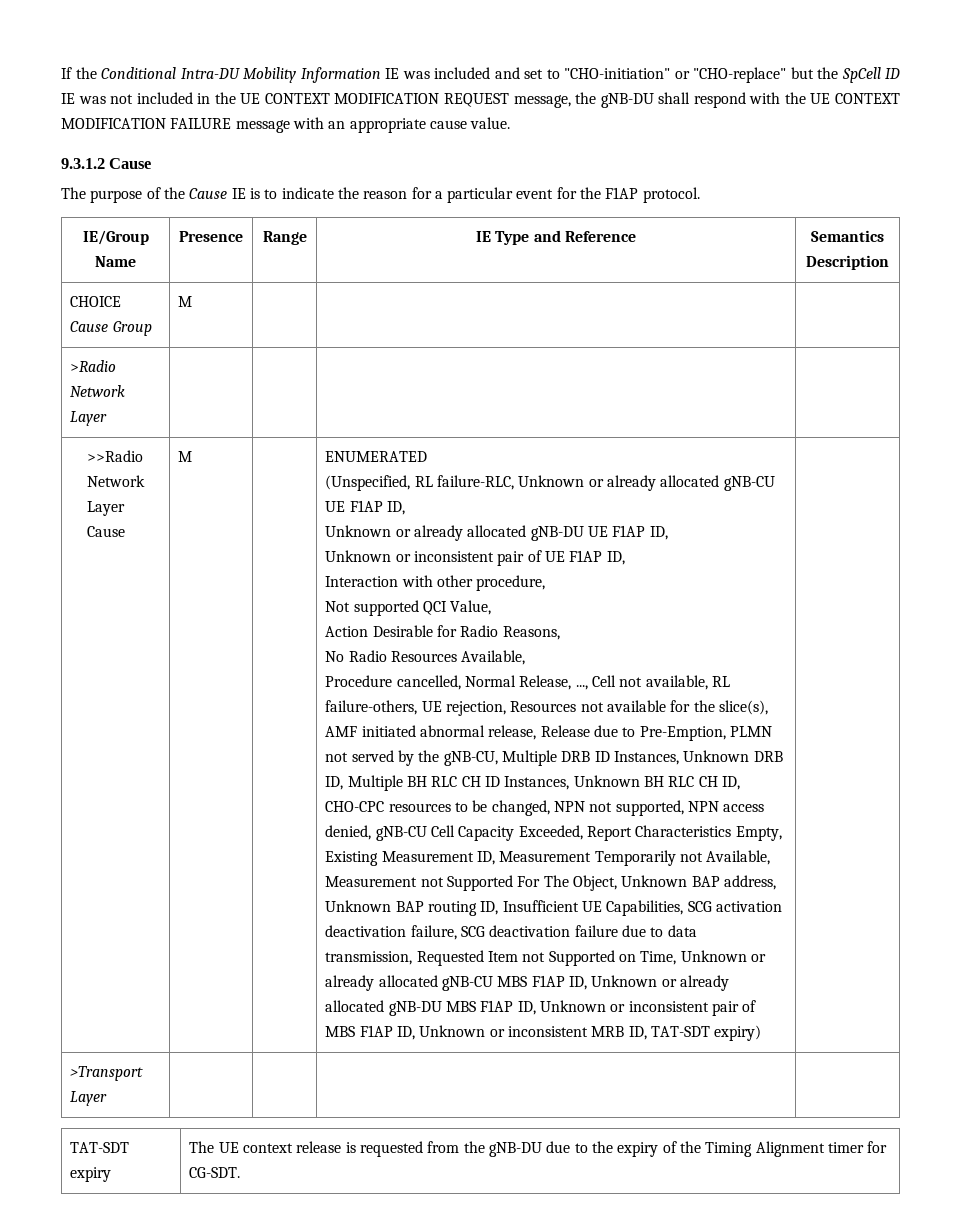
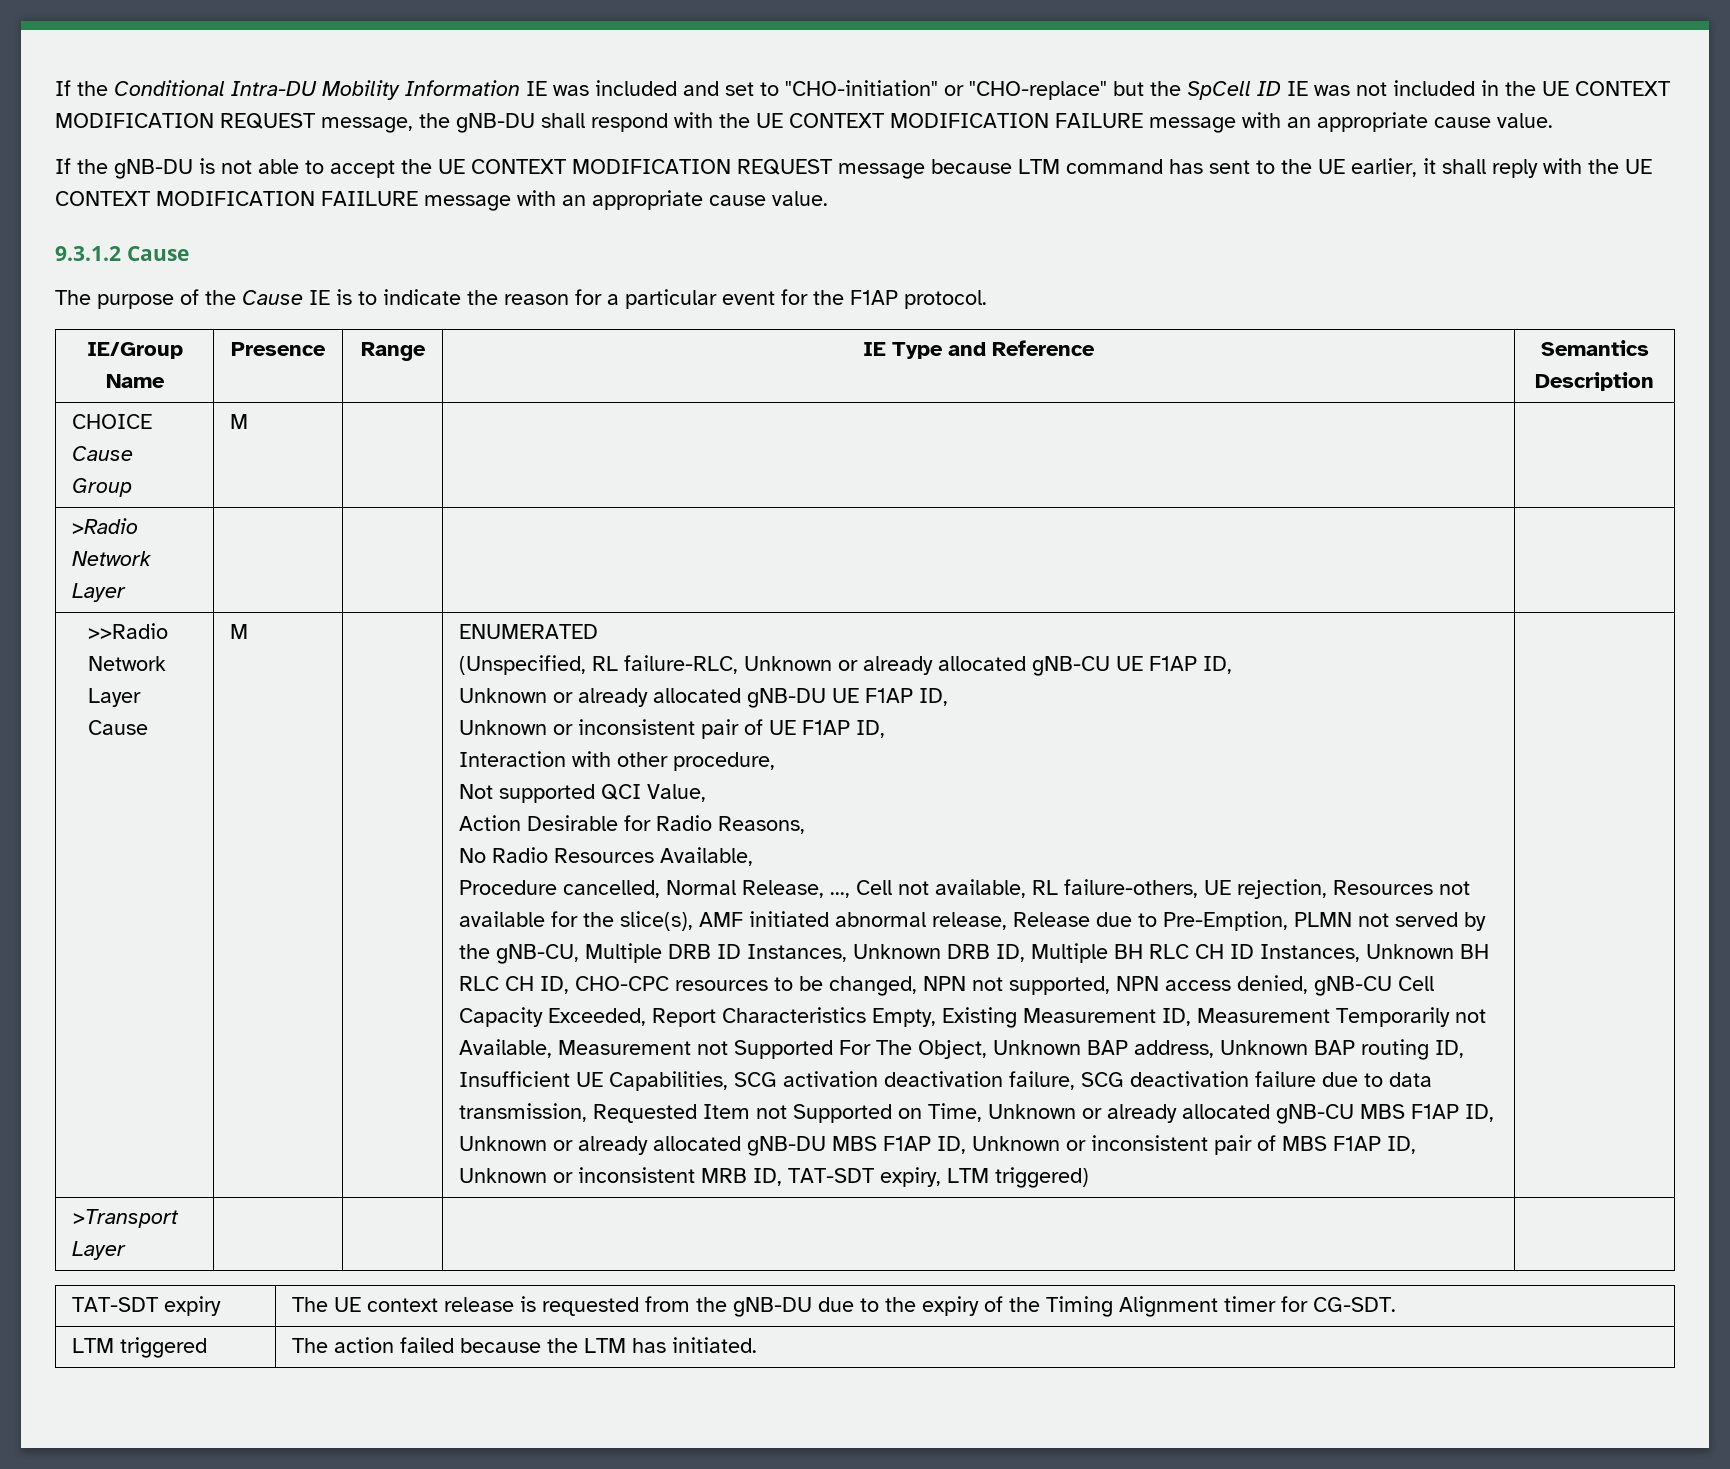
+ If the gNB-DU is not able to accept the UE CONTEXT MODIFICATION REQUEST message because LTM command has sent to the UE earlier, it shall reply with the UE CONTEXT MODIFICATION FAIILURE message with an appropriate cause value.
- Procedure cancelled, Normal Release, ..., Cell not available, RL failure-others, UE rejection, Resources not available for the slice(s), AMF initiated abnormal release, Release due to Pre-Emption, PLMN not served by the gNB-CU, Multiple DRB ID Instances, Unknown DRB ID, Multiple BH RLC CH ID Instances, Unknown BH RLC CH ID, CHO-CPC resources to be changed, NPN not supported, NPN access denied, gNB-CU Cell Capacity Exceeded, Report Characteristics Empty, Existing Measurement ID, Measurement Temporarily not Available, Measurement not Supported For The Object, Unknown BAP address, Unknown BAP routing ID, Insufficient UE Capabilities, SCG activation deactivation failure, SCG deactivation failure due to data transmission, Requested Item not Supported on Time, Unknown or already allocated gNB-CU MBS F1AP ID, Unknown or already allocated gNB-DU MBS F1AP ID, Unknown or inconsistent pair of MBS F1AP ID, Unknown or inconsistent MRB ID, TAT-SDT expiry)
+ Procedure cancelled, Normal Release, ..., Cell not available, RL failure-others, UE rejection, Resources not available for the slice(s), AMF initiated abnormal release, Release due to Pre-Emption, PLMN not served by the gNB-CU, Multiple DRB ID Instances, Unknown DRB ID, Multiple BH RLC CH ID Instances, Unknown BH RLC CH ID, CHO-CPC resources to be changed, NPN not supported, NPN access denied, gNB-CU Cell Capacity Exceeded, Report Characteristics Empty, Existing Measurement ID, Measurement Temporarily not Available, Measurement not Supported For The Object, Unknown BAP address, Unknown BAP routing ID, Insufficient UE Capabilities, SCG activation deactivation failure, SCG deactivation failure due to data transmission, Requested Item not Supported on Time, Unknown or already allocated gNB-CU MBS F1AP ID, Unknown or already allocated gNB-DU MBS F1AP ID, Unknown or inconsistent pair of MBS F1AP ID, Unknown or inconsistent MRB ID, TAT-SDT expiry, LTM triggered)
+ LTM triggered | The action failed because the LTM has initiated.

